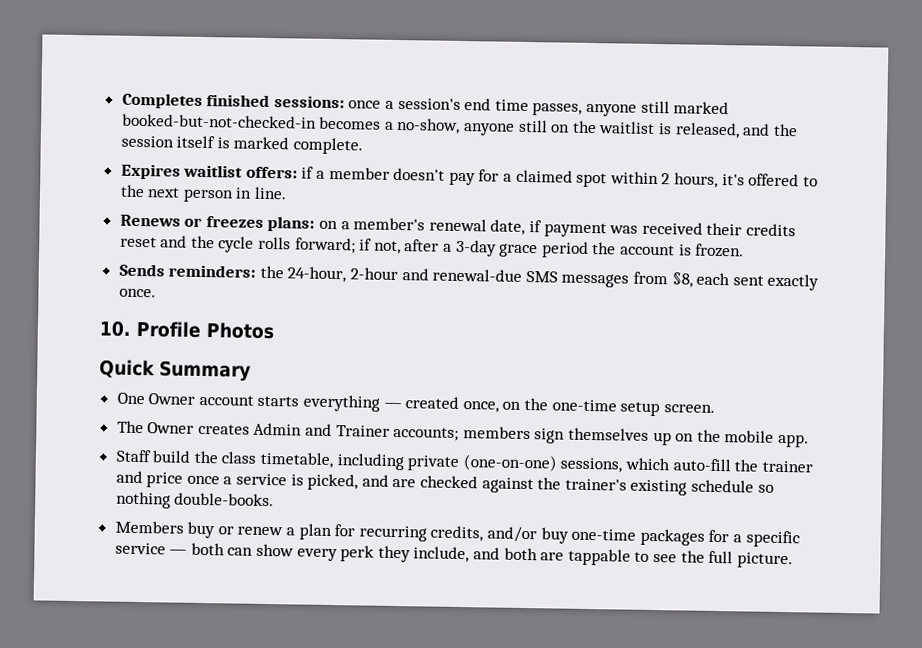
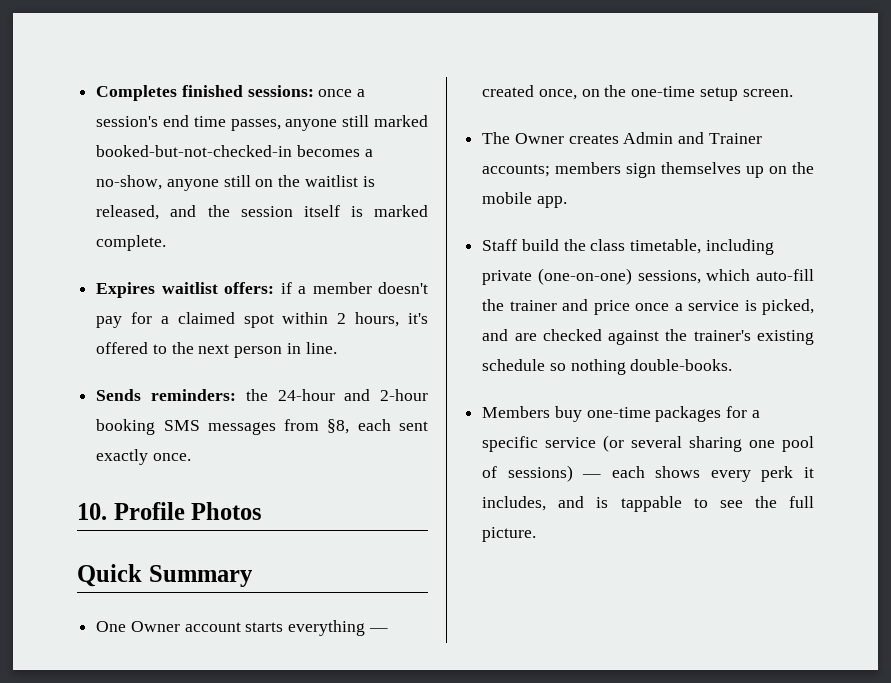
- Renews or freezes plans: on a member's renewal date, if payment was received their credits reset and the cycle rolls forward; if not, after a 3-day grace period the account is frozen.
- Sends reminders: the 24-hour, 2-hour and renewal-due SMS messages from §8, each sent exactly once.
+ Sends reminders: the 24-hour and 2-hour booking SMS messages from §8, each sent exactly once.
- Members buy or renew a plan for recurring credits, and/or buy one-time packages for a specific service — both can show every perk they include, and both are tappable to see the full picture.
+ Members buy one-time packages for a specific service (or several sharing one pool of sessions) — each shows every perk it includes, and is tappable to see the full picture.

